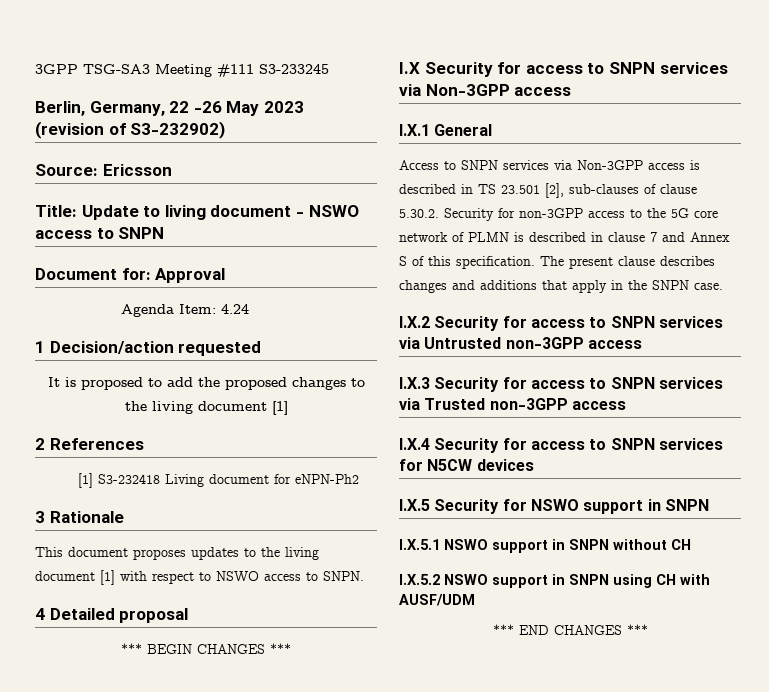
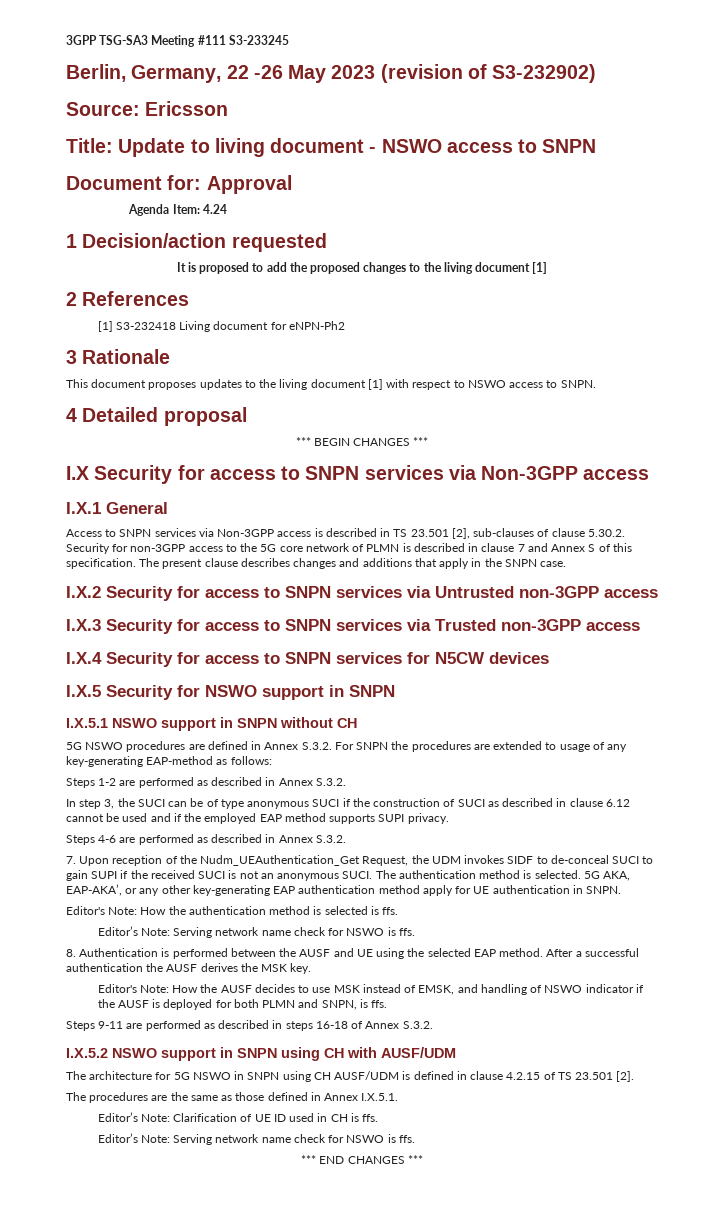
+ 5G NSWO procedures are defined in Annex S.3.2. For SNPN the procedures are extended to usage of any key-generating EAP-method as follows:
+ Steps 1-2 are performed as described in Annex S.3.2.
+ In step 3, the SUCI can be of type anonymous SUCI if the construction of SUCI as described in clause 6.12 cannot be used and if the employed EAP method supports SUPI privacy.
+ Steps 4-6 are performed as described in Annex S.3.2.
+ 7. Upon reception of the Nudm_UEAuthentication_Get Request, the UDM invokes SIDF to de-conceal SUCI to gain SUPI if the received SUCI is not an anonymous SUCI. The authentication method is selected. 5G AKA, EAP-AKA’, or any other key-generating EAP authentication method apply for UE authentication in SNPN.
+ Editor's Note: How the authentication method is selected is ffs.
+ Editor’s Note: Serving network name check for NSWO is ffs.
+ 8. Authentication is performed between the AUSF and UE using the selected EAP method. After a successful authentication the AUSF derives the MSK key.
+ Editor's Note: How the AUSF decides to use MSK instead of EMSK, and handling of NSWO indicator if the AUSF is deployed for both PLMN and SNPN, is ffs.
+ Steps 9-11 are performed as described in steps 16-18 of Annex S.3.2.
+ The architecture for 5G NSWO in SNPN using CH AUSF/UDM is defined in clause 4.2.15 of TS 23.501 [2].
+ The procedures are the same as those defined in Annex I.X.5.1.
+ Editor’s Note: Clarification of UE ID used in CH is ffs.
+ Editor’s Note: Serving network name check for NSWO is ffs.

